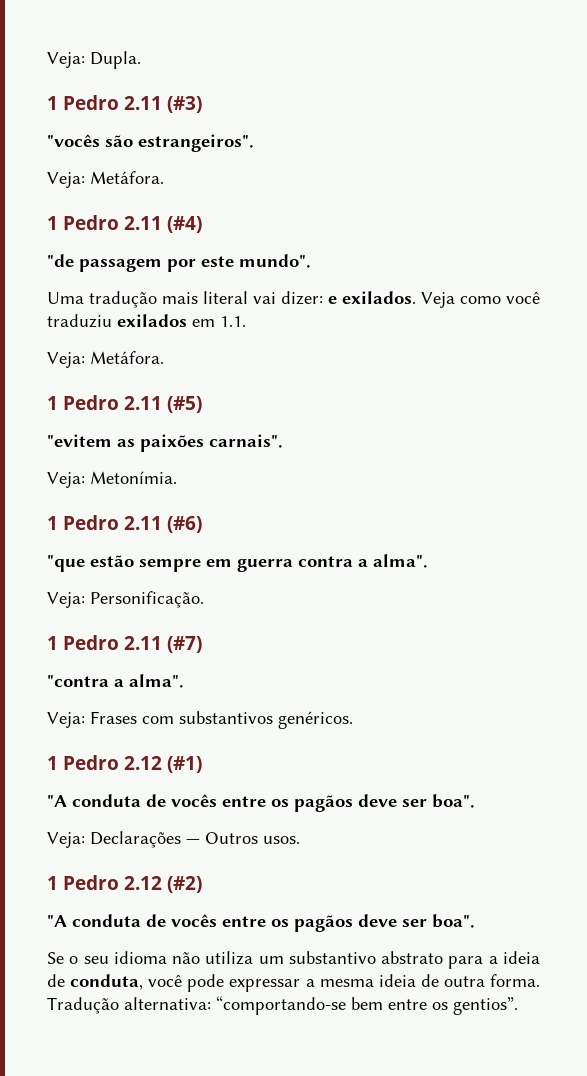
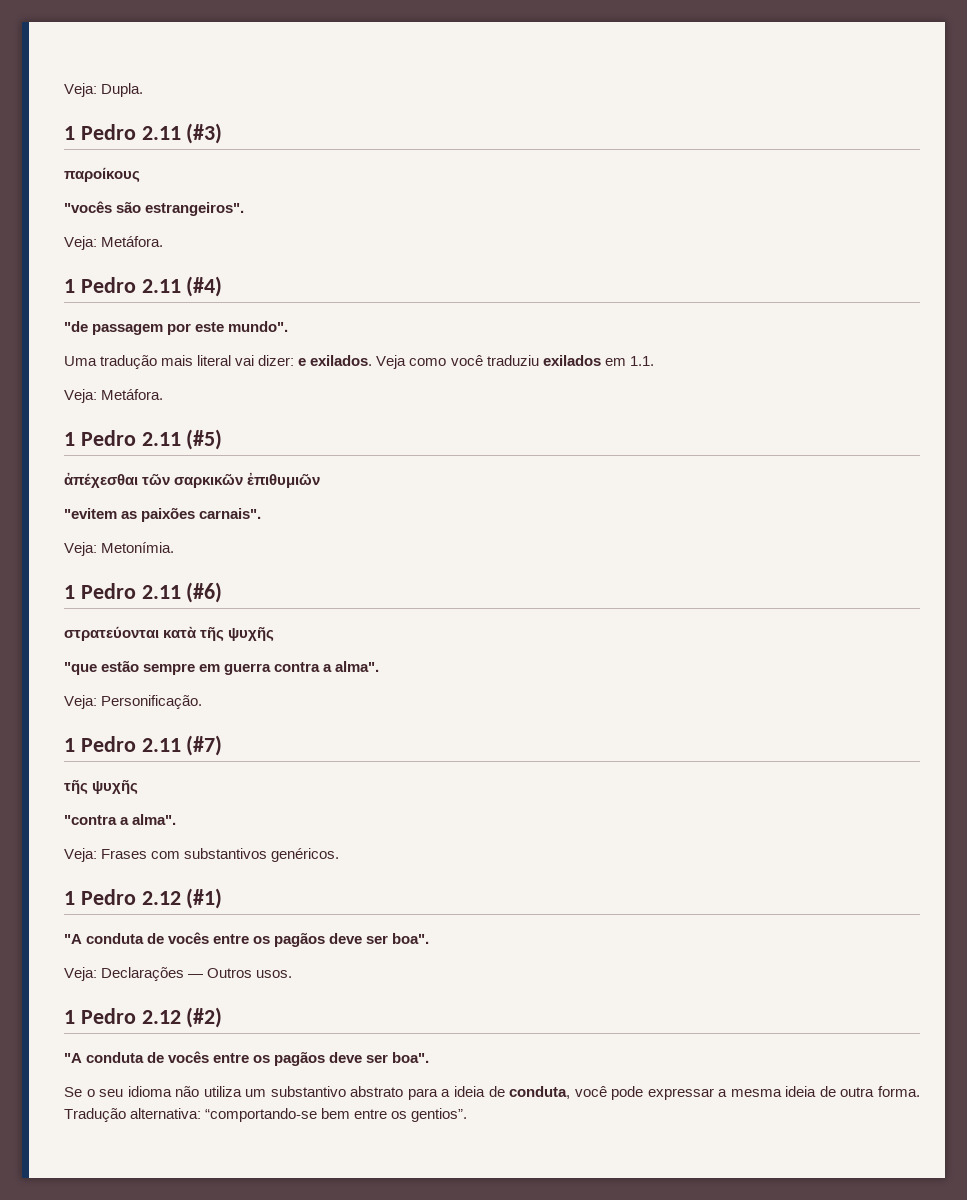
+ παροίκους
+ ἀπέχεσθαι τῶν σαρκικῶν ἐπιθυμιῶν
+ στρατεύονται κατὰ τῆς ψυχῆς
  1 Pedro 2.11 (#7)
+ τῆς ψυχῆς

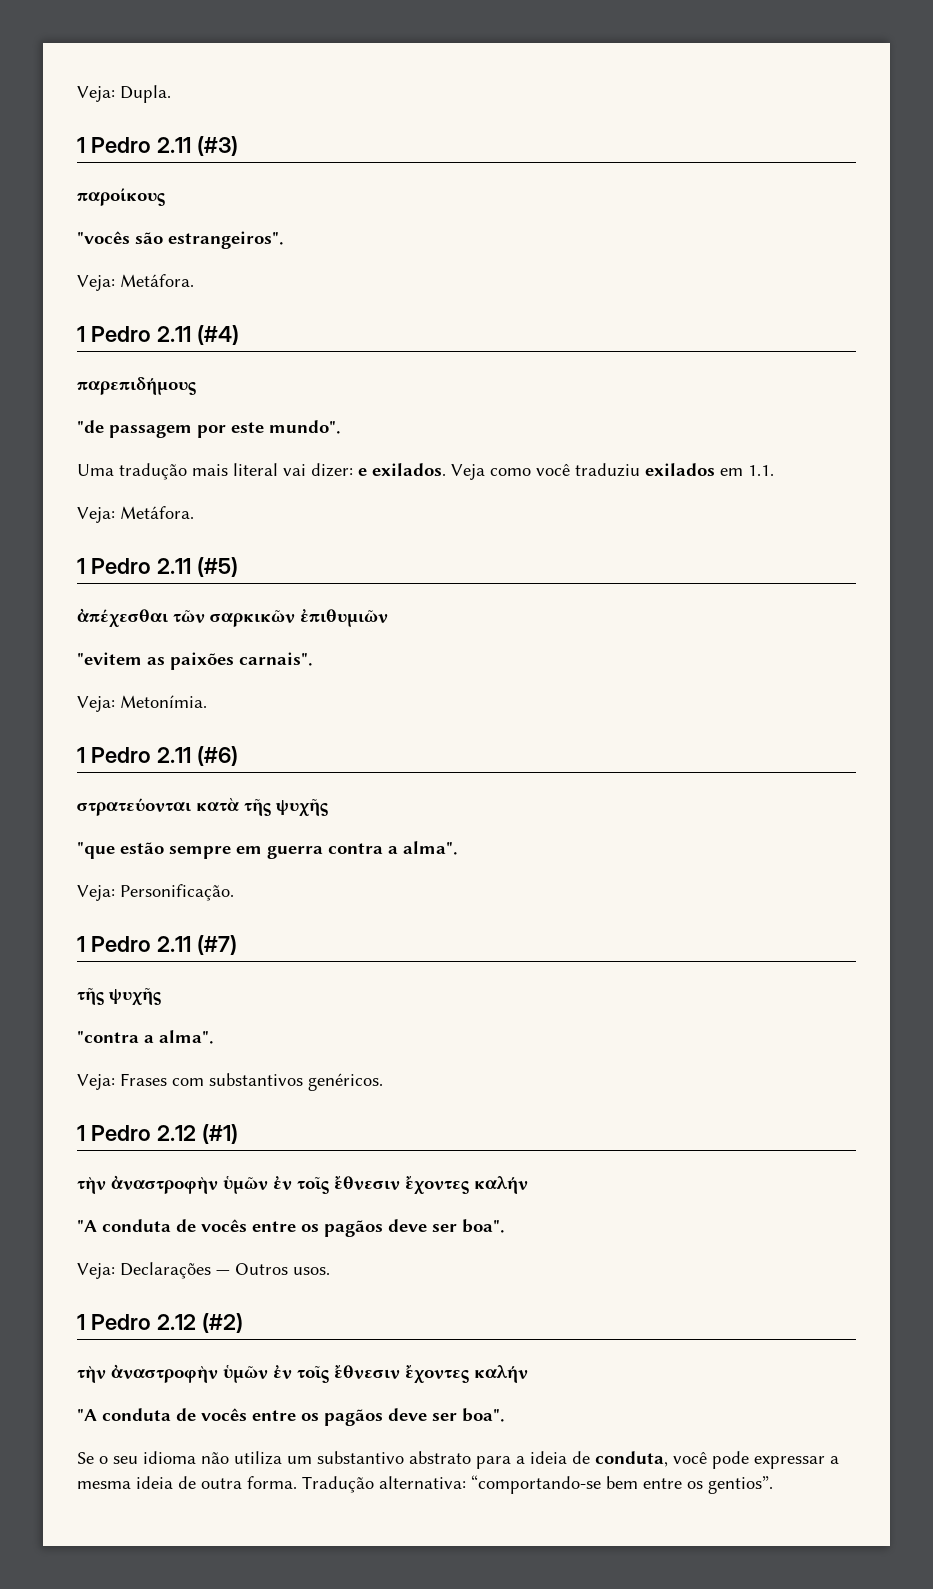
+ παρεπιδήμους
  1 Pedro 2.12 (#1)
+ τὴν ἀναστροφὴν ὑμῶν ἐν τοῖς ἔθνεσιν ἔχοντες καλήν
  1 Pedro 2.12 (#2)
+ τὴν ἀναστροφὴν ὑμῶν ἐν τοῖς ἔθνεσιν ἔχοντες καλήν

